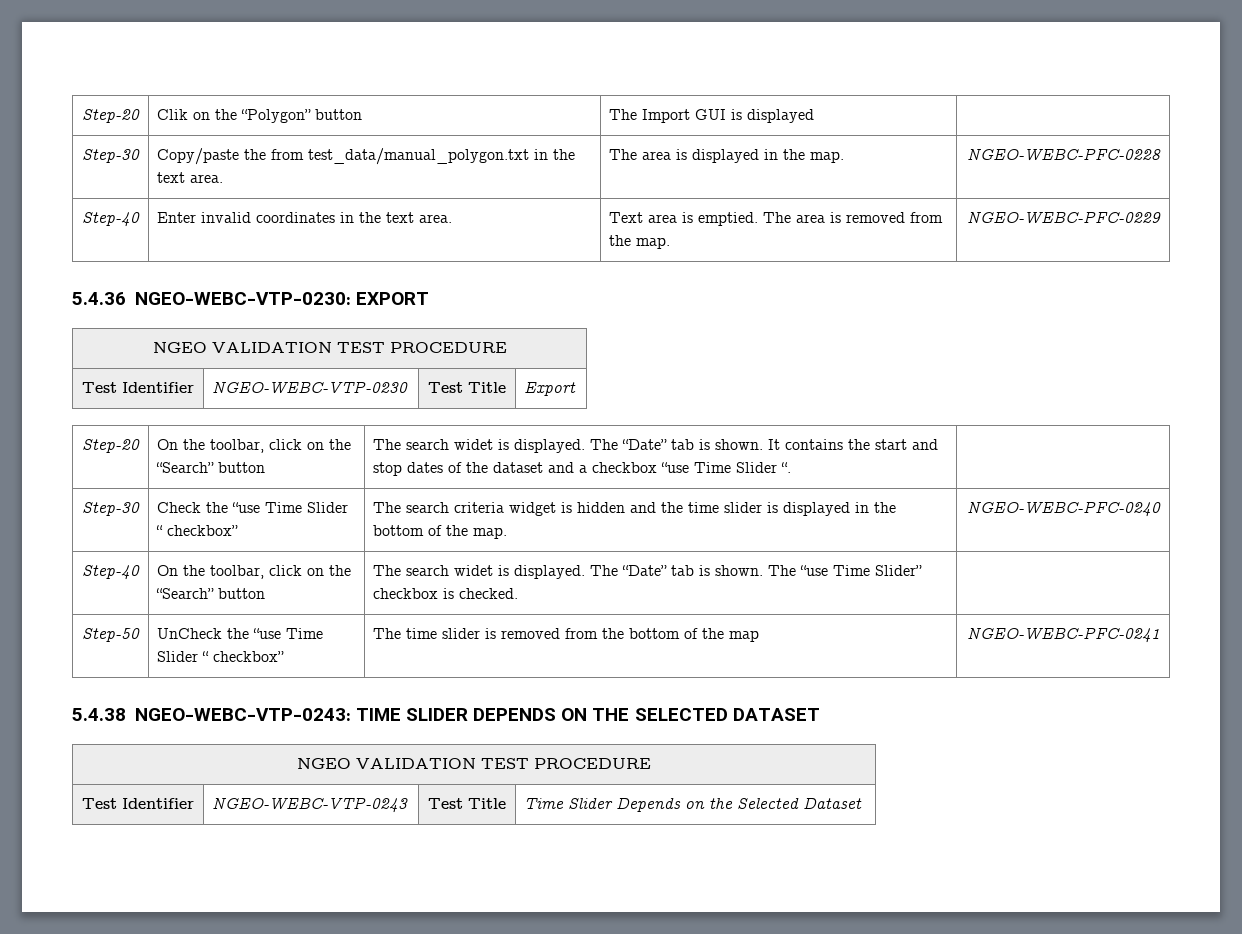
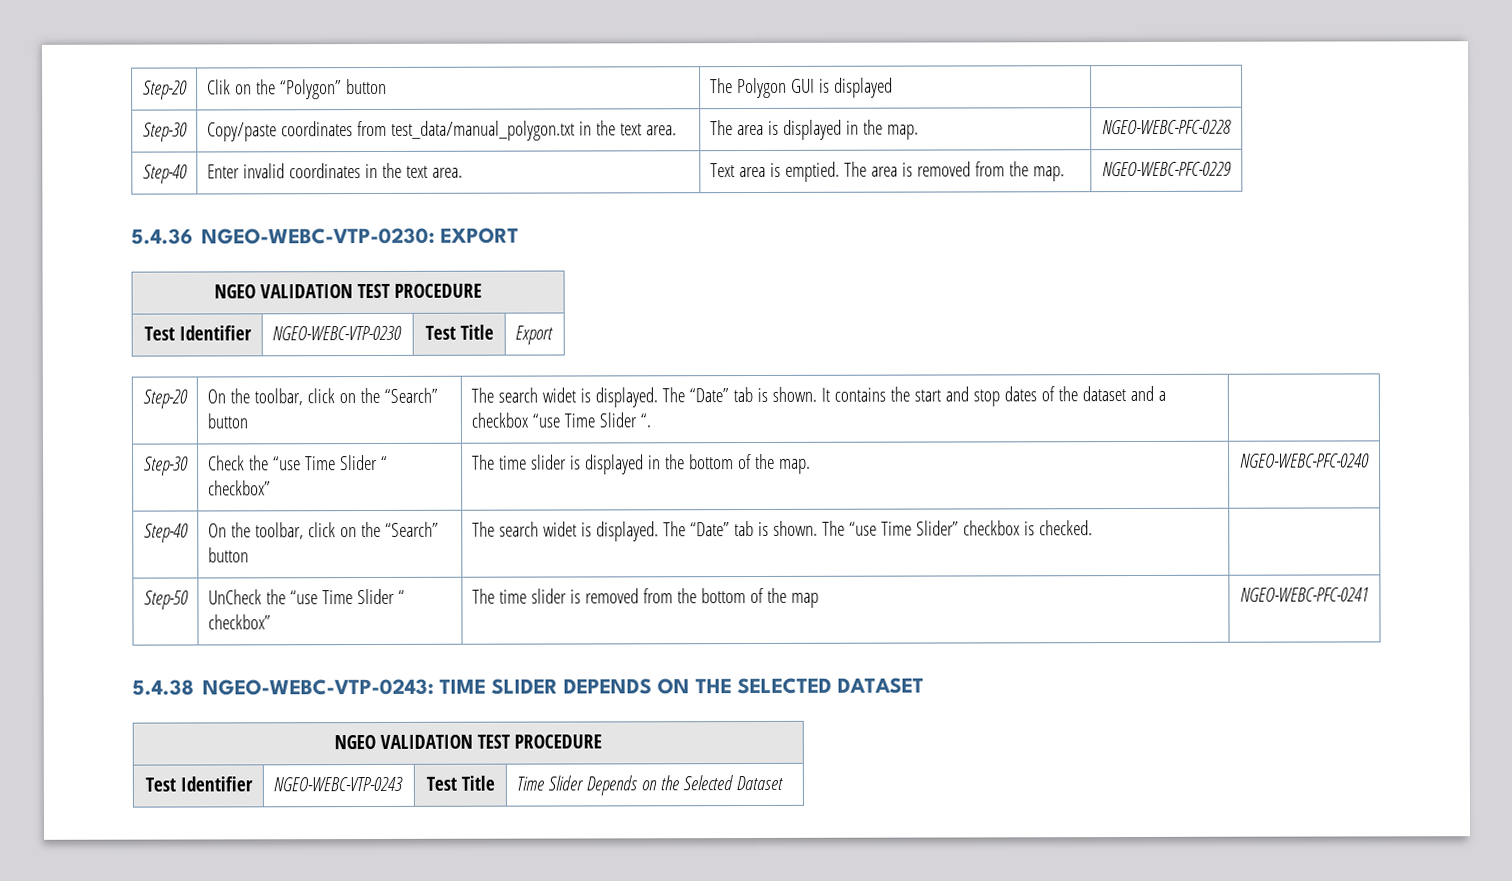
- Step-20 | Clik on the “Polygon” button | The Import GUI is displayed |
+ Step-20 | Clik on the “Polygon” button | The Polygon GUI is displayed |
- Step-30 | Copy/paste the from test_data/manual_polygon.txt in the text area. | The area is displayed in the map. | NGEO-WEBC-PFC-0228
+ Step-30 | Copy/paste coordinates from test_data/manual_polygon.txt in the text area. | The area is displayed in the map. | NGEO-WEBC-PFC-0228
- Step-30 | Check the “use Time Slider “ checkbox” | The search criteria widget is hidden and the time slider is displayed in the bottom of the map. | NGEO-WEBC-PFC-0240
+ Step-30 | Check the “use Time Slider “ checkbox” | The time slider is displayed in the bottom of the map. | NGEO-WEBC-PFC-0240

